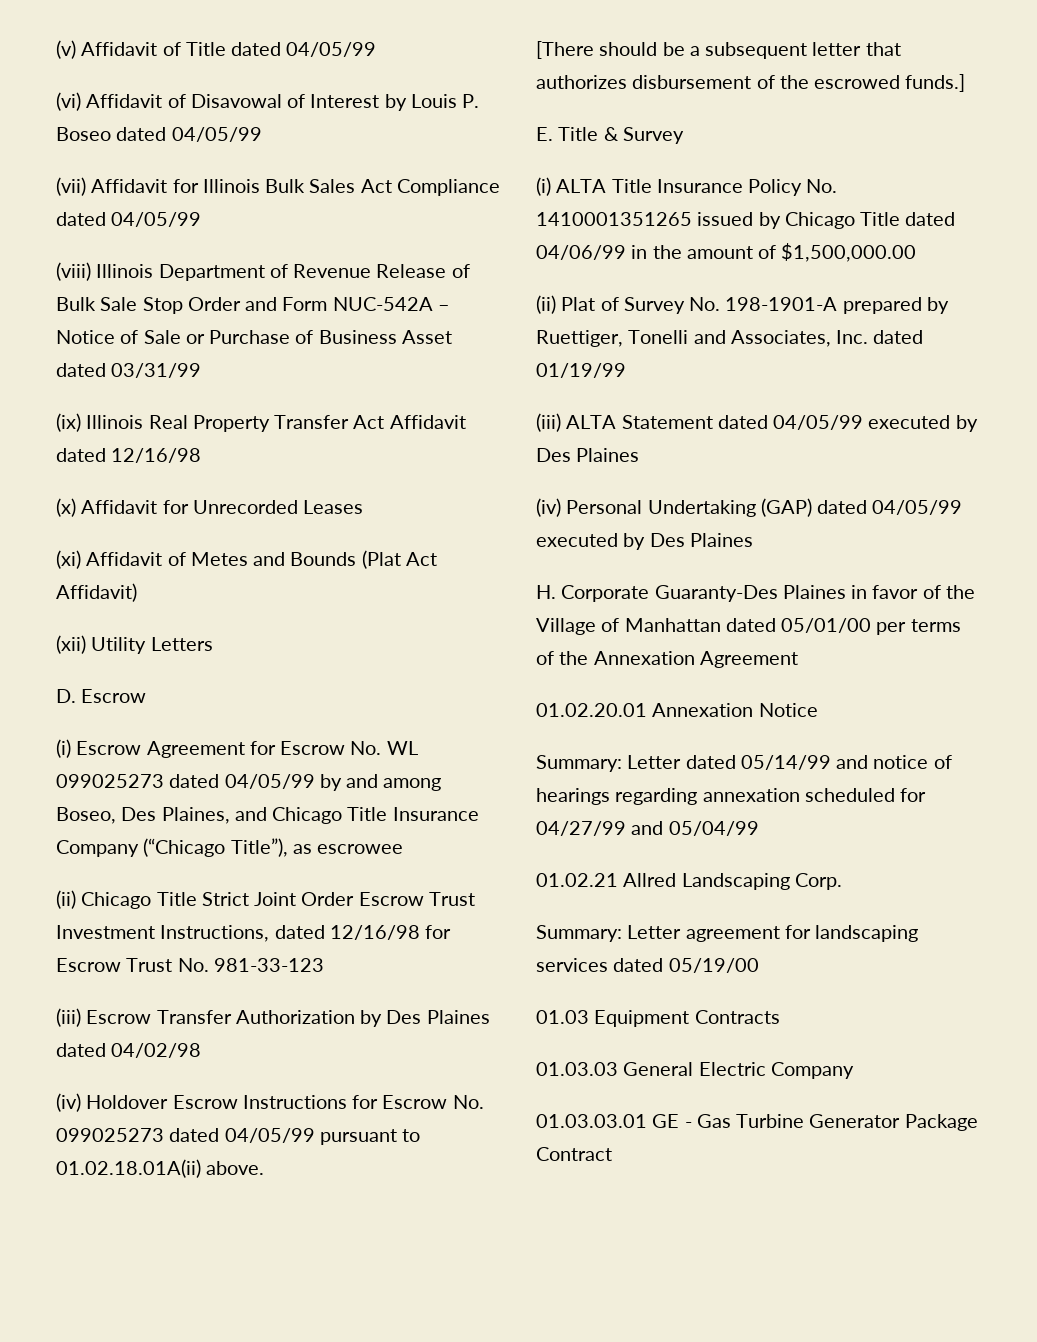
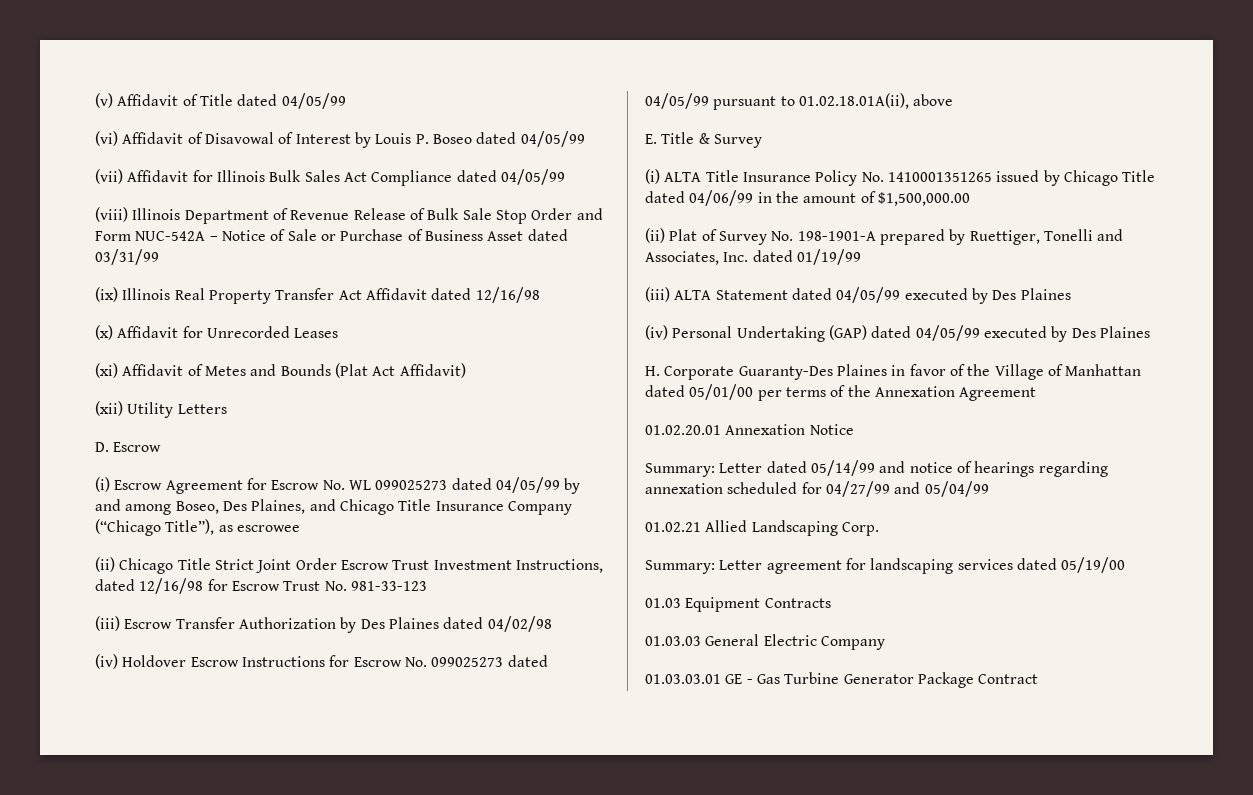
- (iv) Holdover Escrow Instructions for Escrow No. 099025273 dated 04/05/99 pursuant to 01.02.18.01A(ii) above.
- [There should be a subsequent letter that authorizes disbursement of the escrowed funds.]
+ (iv) Holdover Escrow Instructions for Escrow No. 099025273 dated 04/05/99 pursuant to 01.02.18.01A(ii), above
- 01.02.21 Allred Landscaping Corp.
+ 01.02.21 Allied Landscaping Corp.

